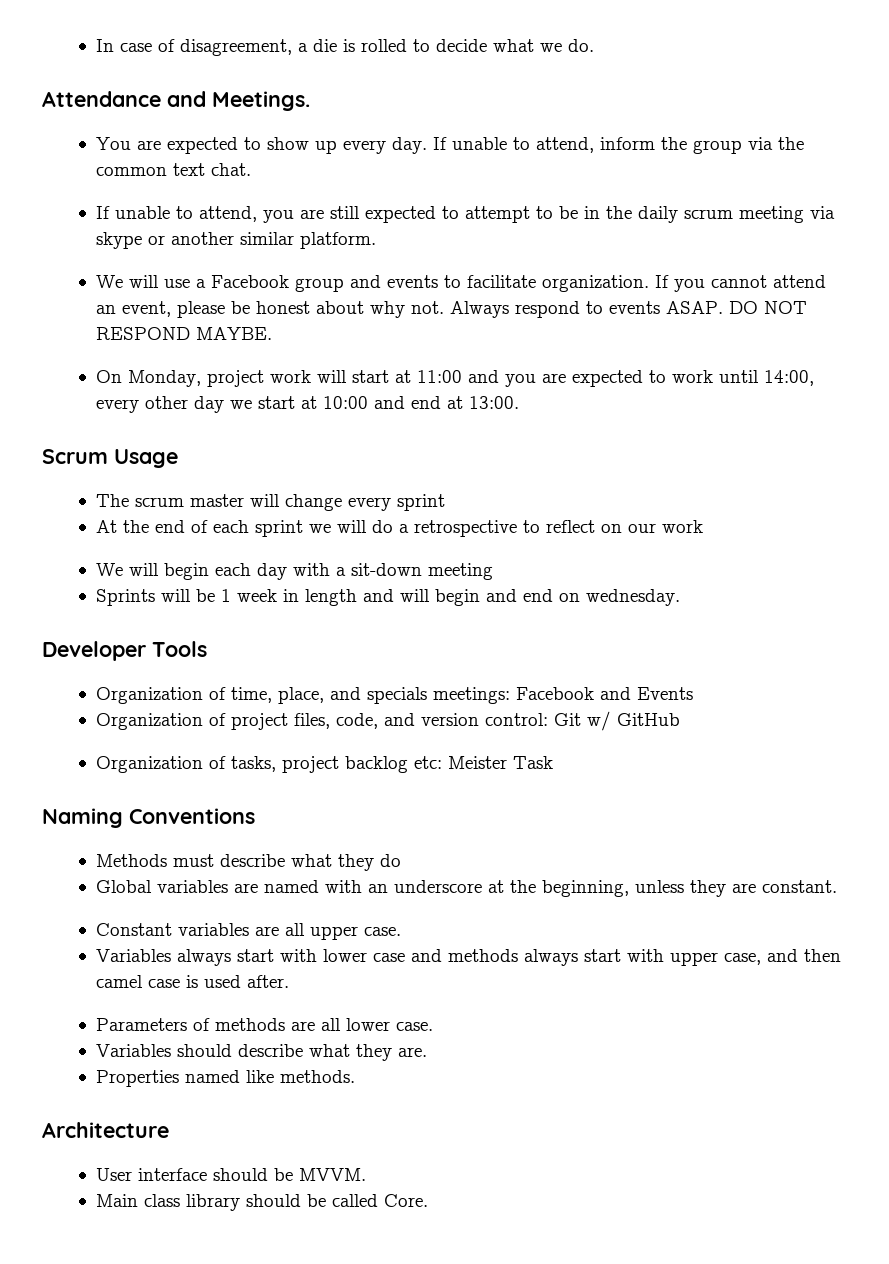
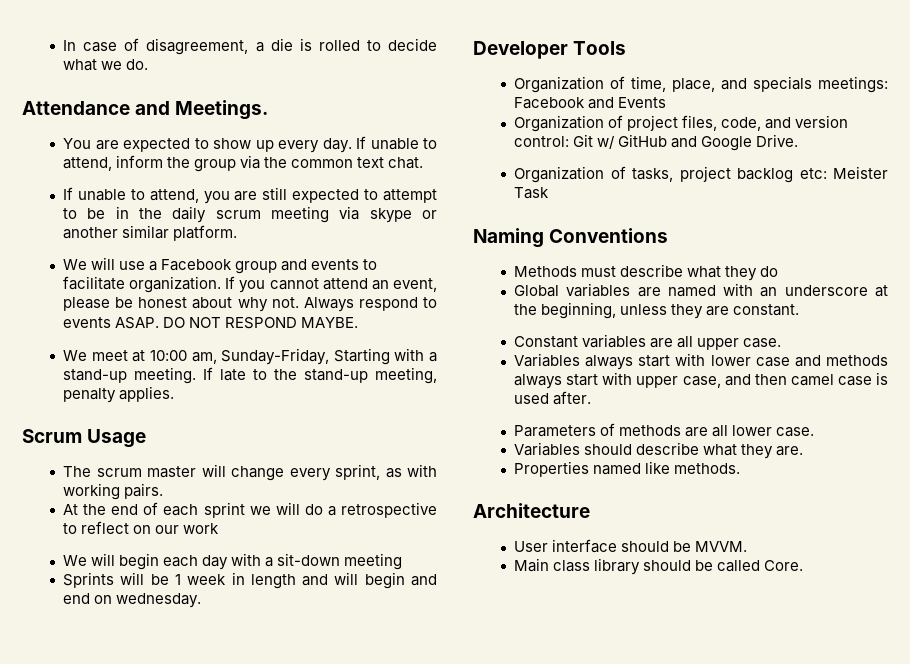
- On Monday, project work will start at 11:00 and you are expected to work until 14:00, every other day we start at 10:00 and end at 13:00.
+ We meet at 10:00 am, Sunday-Friday, Starting with a stand-up meeting. If late to the stand-up meeting, penalty applies.
- The scrum master will change every sprint
+ The scrum master will change every sprint, as with working pairs.
- Organization of project files, code, and version control: Git w/ GitHub
+ Organization of project files, code, and version control: Git w/ GitHub and Google Drive.

